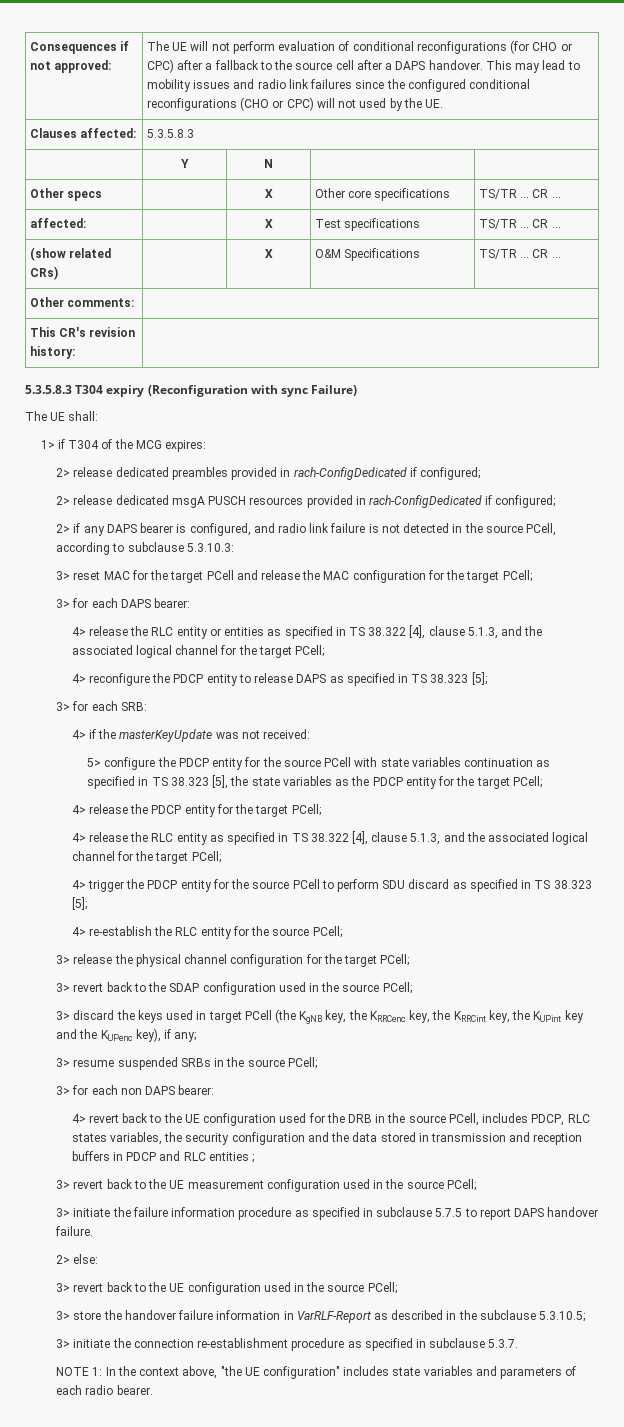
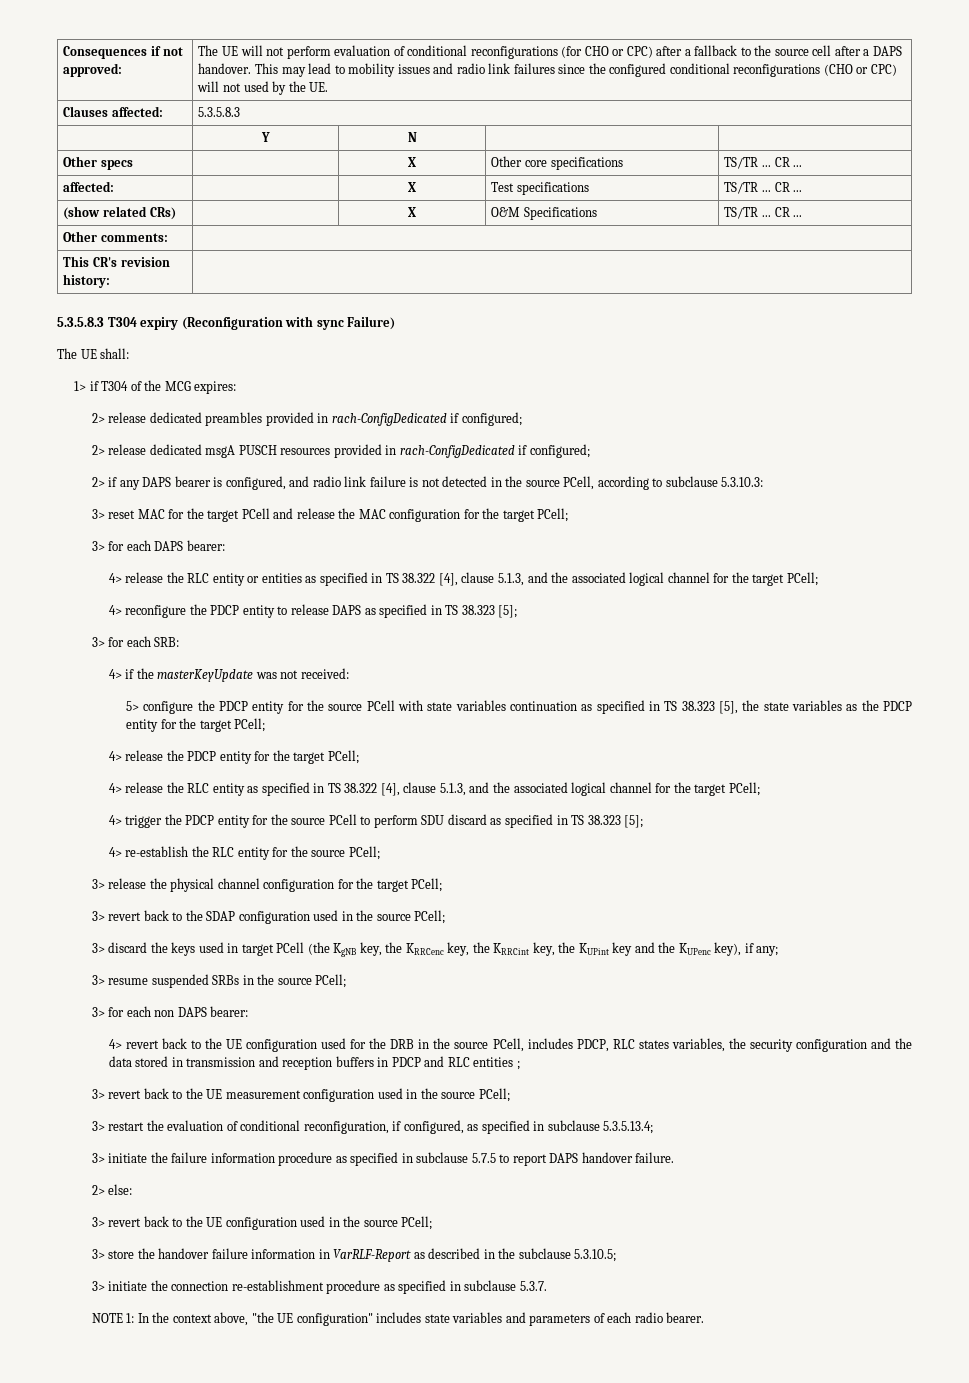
+ 3> restart the evaluation of conditional reconfiguration, if configured, as specified in subclause 5.3.5.13.4;

